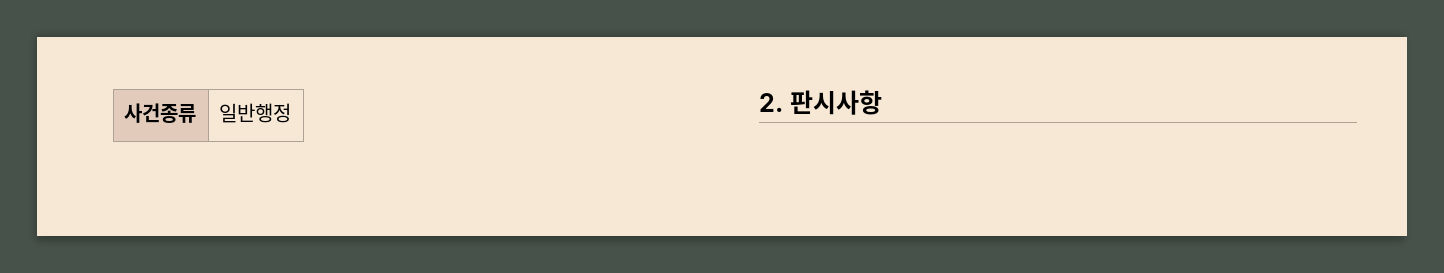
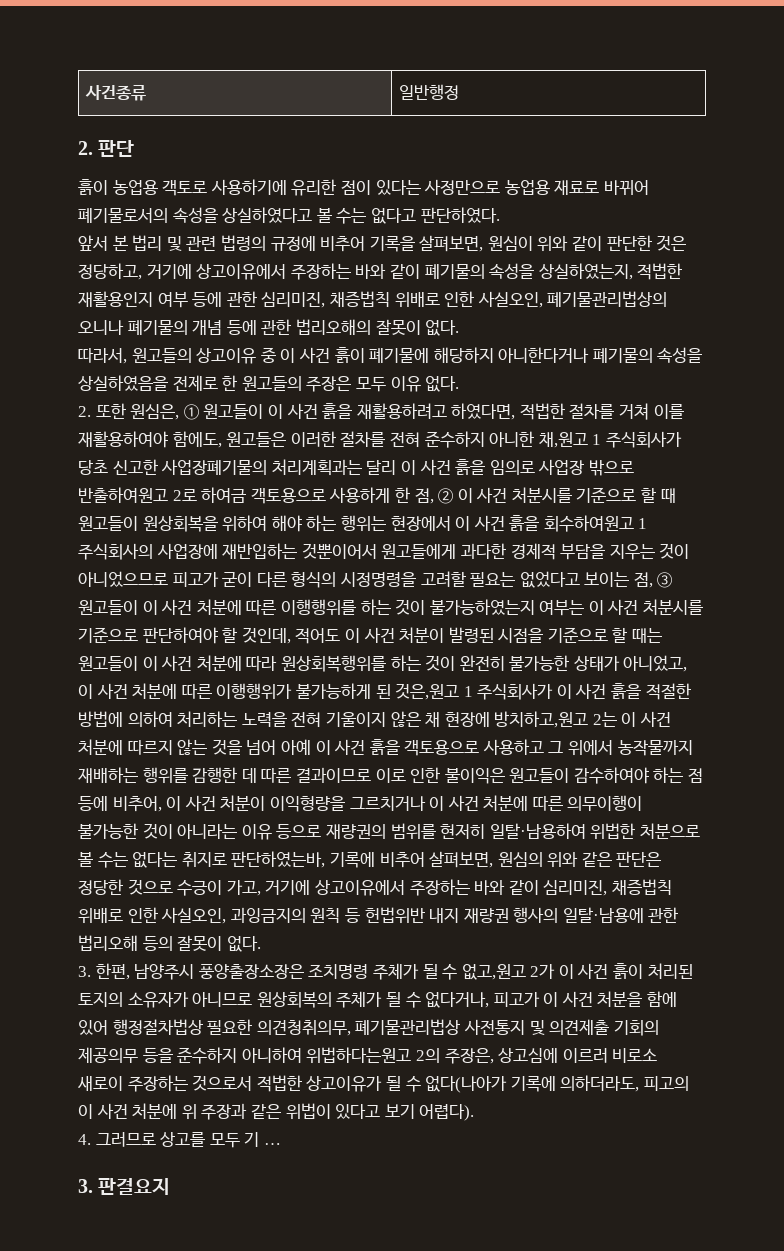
- 2. 판시사항
+ 2. 판단
+ 흙이 농업용 객토로 사용하기에 유리한 점이 있다는 사정만으로 농업용 재료로 바뀌어 폐기물로서의 속성을 상실하였다고 볼 수는 없다고 판단하였다.
+ 앞서 본 법리 및 관련 법령의 규정에 비추어 기록을 살펴보면, 원심이 위와 같이 판단한 것은 정당하고, 거기에 상고이유에서 주장하는 바와 같이 폐기물의 속성을 상실하였는지, 적법한 재활용인지 여부 등에 관한 심리미진, 채증법칙 위배로 인한 사실오인, 폐기물관리법상의 오니나 폐기물의 개념 등에 관한 법리오해의 잘못이 없다.
+ 따라서, 원고들의 상고이유 중 이 사건 흙이 폐기물에 해당하지 아니한다거나 폐기물의 속성을 상실하였음을 전제로 한 원고들의 주장은 모두 이유 없다.
+ 2. 또한 원심은, ① 원고들이 이 사건 흙을 재활용하려고 하였다면, 적법한 절차를 거쳐 이를 재활용하여야 함에도, 원고들은 이러한 절차를 전혀 준수하지 아니한 채,원고 1 주식회사가 당초 신고한 사업장폐기물의 처리계획과는 달리 이 사건 흙을 임의로 사업장 밖으로 반출하여원고 2로 하여금 객토용으로 사용하게 한 점, ② 이 사건 처분시를 기준으로 할 때 원고들이 원상회복을 위하여 해야 하는 행위는 현장에서 이 사건 흙을 회수하여원고 1 주식회사의 사업장에 재반입하는 것뿐이어서 원고들에게 과다한 경제적 부담을 지우는 것이 아니었으므로 피고가 굳이 다른 형식의 시정명령을 고려할 필요는 없었다고 보이는 점, ③ 원고들이 이 사건 처분에 따른 이행행위를 하는 것이 불가능하였는지 여부는 이 사건 처분시를 기준으로 판단하여야 할 것인데, 적어도 이 사건 처분이 발령된 시점을 기준으로 할 때는 원고들이 이 사건 처분에 따라 원상회복행위를 하는 것이 완전히 불가능한 상태가 아니었고, 이 사건 처분에 따른 이행행위가 불가능하게 된 것은,원고 1 주식회사가 이 사건 흙을 적절한 방법에 의하여 처리하는 노력을 전혀 기울이지 않은 채 현장에 방치하고,원고 2는 이 사건 처분에 따르지 않는 것을 넘어 아예 이 사건 흙을 객토용으로 사용하고 그 위에서 농작물까지 재배하는 행위를 감행한 데 따른 결과이므로 이로 인한 불이익은 원고들이 감수하여야 하는 점 등에 비추어, 이 사건 처분이 이익형량을 그르치거나 이 사건 처분에 따른 의무이행이 불가능한 것이 아니라는 이유 등으로 재량권의 범위를 현저히 일탈·남용하여 위법한 처분으로 볼 수는 없다는 취지로 판단하였는바, 기록에 비추어 살펴보면, 원심의 위와 같은 판단은 정당한 것으로 수긍이 가고, 거기에 상고이유에서 주장하는 바와 같이 심리미진, 채증법칙 위배로 인한 사실오인, 과잉금지의 원칙 등 헌법위반 내지 재량권 행사의 일탈·남용에 관한 법리오해 등의 잘못이 없다.
+ 3. 한편, 남양주시 풍양출장소장은 조치명령 주체가 될 수 없고,원고 2가 이 사건 흙이 처리된 토지의 소유자가 아니므로 원상회복의 주체가 될 수 없다거나, 피고가 이 사건 처분을 함에 있어 행정절차법상 필요한 의견청취의무, 폐기물관리법상 사전통지 및 의견제출 기회의 제공의무 등을 준수하지 아니하여 위법하다는원고 2의 주장은, 상고심에 이르러 비로소 새로이 주장하는 것으로서 적법한 상고이유가 될 수 없다(나아가 기록에 의하더라도, 피고의 이 사건 처분에 위 주장과 같은 위법이 있다고 보기 어렵다).
+ 4. 그러므로 상고를 모두 기 …
+ 3. 판결요지

